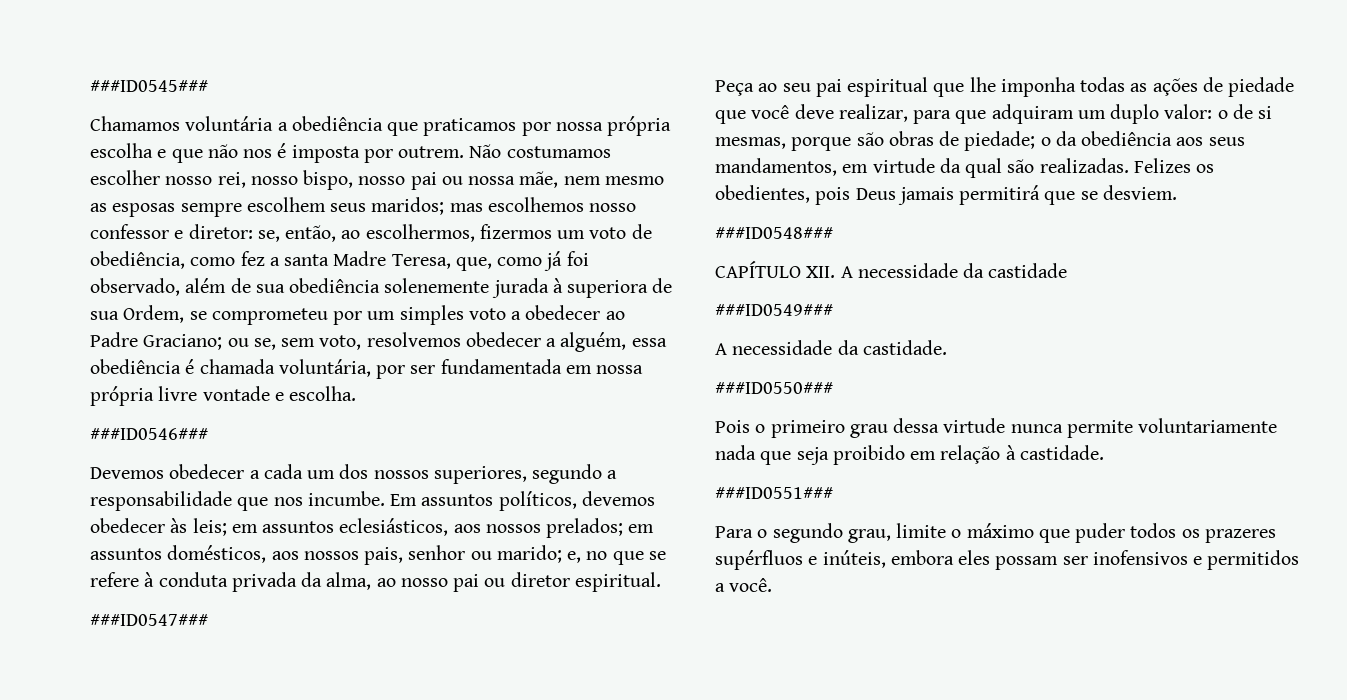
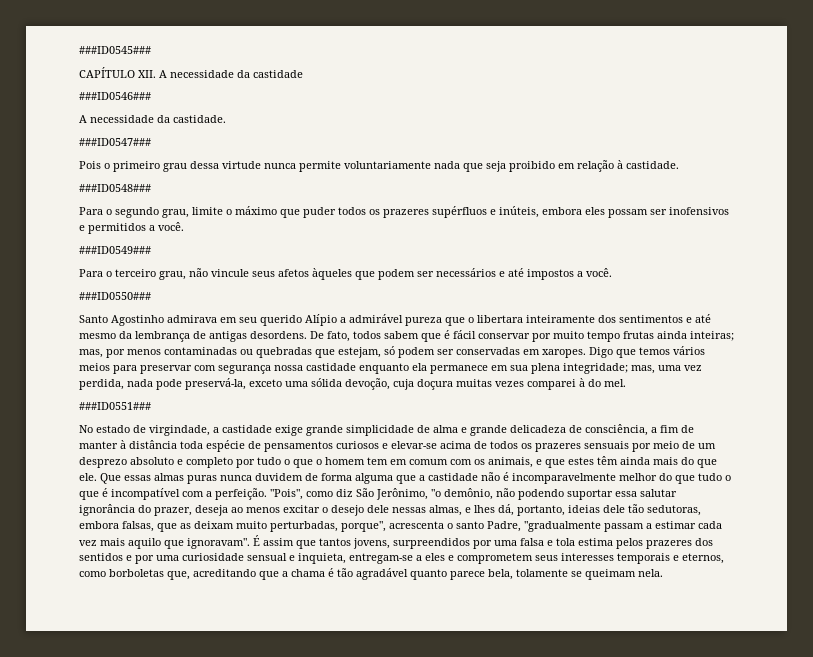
- Chamamos voluntária a obediência que praticamos por nossa própria escolha e que não nos é imposta por outrem. Não costumamos escolher nosso rei, nosso bispo, nosso pai ou nossa mãe, nem mesmo as esposas sempre escolhem seus maridos; mas escolhemos nosso confessor e diretor: se, então, ao escolhermos, fizermos um voto de obediência, como fez a santa Madre Teresa, que, como já foi observado, além de sua obediência solenemente jurada à superiora de sua Ordem, se comprometeu por um simples voto a obedecer ao Padre Graciano; ou se, sem voto, resolvemos obedecer a alguém, essa obediência é chamada voluntária, por ser fundamentada em nossa própria livre vontade e escolha.
- ###ID0546###
- Devemos obedecer a cada um dos nossos superiores, segundo a responsabilidade que nos incumbe. Em assuntos políticos, devemos obedecer às leis; em assuntos eclesiásticos, aos nossos prelados; em assuntos domésticos, aos nossos pais, senhor ou marido; e, no que se refere à conduta privada da alma, ao nosso pai ou diretor espiritual.
- ###ID0547###
- Peça ao seu pai espiritual que lhe imponha todas as ações de piedade que você deve realizar, para que adquiram um duplo valor: o de si mesmas, porque são obras de piedade; o da obediência aos seus mandamentos, em virtude da qual são realizadas. Felizes os obedientes, pois Deus jamais permitirá que se desviem.
- ###ID0548###
- ###ID0549###
+ ###ID0546###
- ###ID0550###
+ ###ID0547###
- ###ID0551###
+ ###ID0548###
+ ###ID0549###
+ Para o terceiro grau, não vincule seus afetos àqueles que podem ser necessários e até impostos a você.
+ ###ID0550###
+ Santo Agostinho admirava em seu querido Alípio a admirável pureza que o libertara inteiramente dos sentimentos e até mesmo da lembrança de antigas desordens. De fato, todos sabem que é fácil conservar por muito tempo frutas ainda inteiras; mas, por menos contaminadas ou quebradas que estejam, só podem ser conservadas em xaropes. Digo que temos vários meios para preservar com segurança nossa castidade enquanto ela permanece em sua plena integridade; mas, uma vez perdida, nada pode preservá-la, exceto uma sólida devoção, cuja doçura muitas vezes comparei à do mel.
+ ###ID0551###
+ No estado de virgindade, a castidade exige grande simplicidade de alma e grande delicadeza de consciência, a fim de manter à distância toda espécie de pensamentos curiosos e elevar-se acima de todos os prazeres sensuais por meio de um desprezo absoluto e completo por tudo o que o homem tem em comum com os animais, e que estes têm ainda mais do que ele. Que essas almas puras nunca duvidem de forma alguma que a castidade não é incomparavelmente melhor do que tudo o que é incompatível com a perfeição. "Pois", como diz São Jerônimo, "o demônio, não podendo suportar essa salutar ignorância do prazer, deseja ao menos excitar o desejo dele nessas almas, e lhes dá, portanto, ideias dele tão sedutoras, embora falsas, que as deixam muito perturbadas, porque", acrescenta o santo Padre, "gradualmente passam a estimar cada vez mais aquilo que ignoravam". É assim que tantos jovens, surpreendidos por uma falsa e tola estima pelos prazeres dos sentidos e por uma curiosidade sensual e inquieta, entregam-se a eles e comprometem seus interesses temporais e eternos, como borboletas que, acreditando que a chama é tão agradável quanto parece bela, tolamente se queimam nela.

